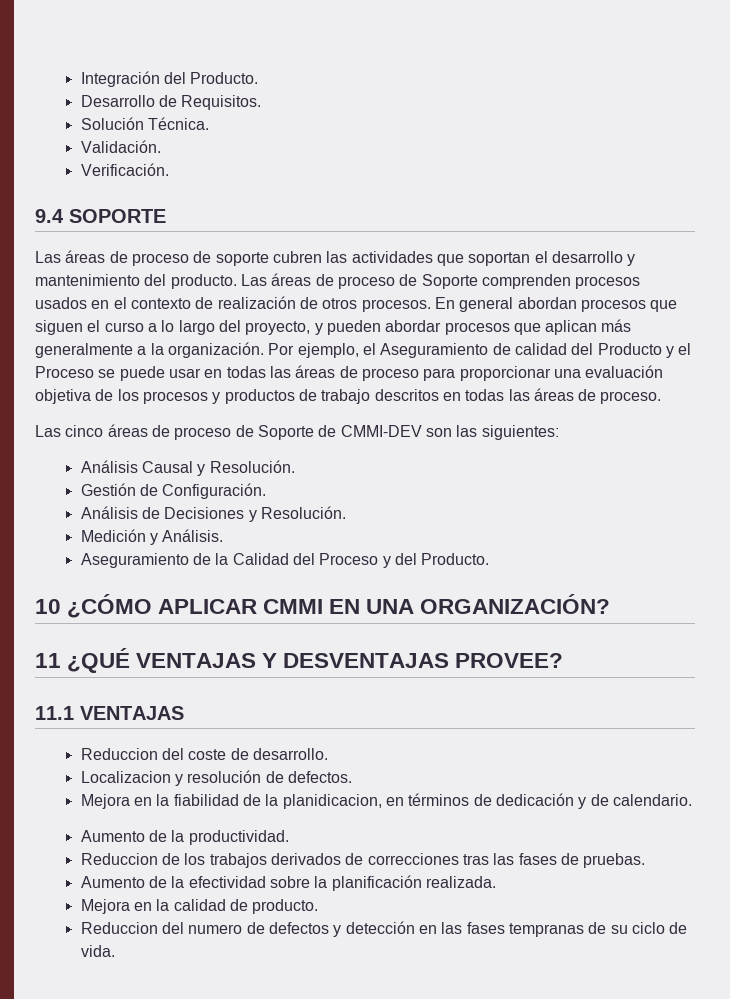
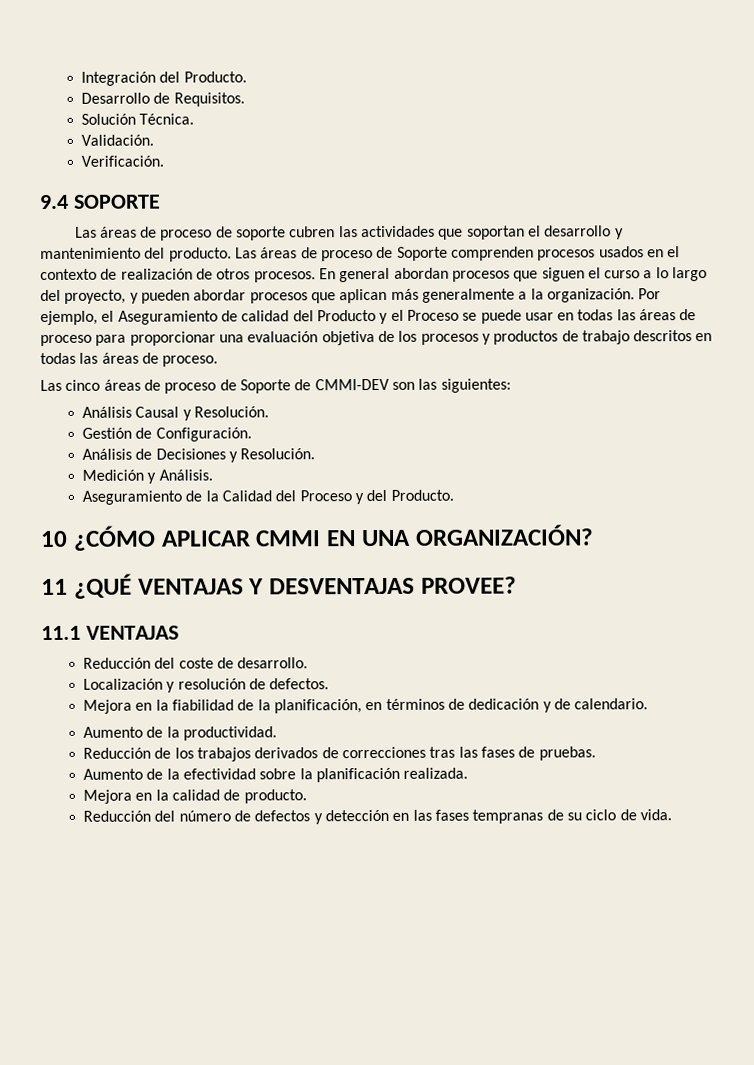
- Reduccion del coste de desarrollo.
+ Reducción del coste de desarrollo.
- Localizacion y resolución de defectos.
+ Localización y resolución de defectos.
- Mejora en la fiabilidad de la planidicacion, en términos de dedicación y de calendario.
+ Mejora en la fiabilidad de la planificación, en términos de dedicación y de calendario.
- Reduccion de los trabajos derivados de correcciones tras las fases de pruebas.
+ Reducción de los trabajos derivados de correcciones tras las fases de pruebas.
- Reduccion del numero de defectos y detección en las fases tempranas de su ciclo de vida.
+ Reducción del número de defectos y detección en las fases tempranas de su ciclo de vida.

